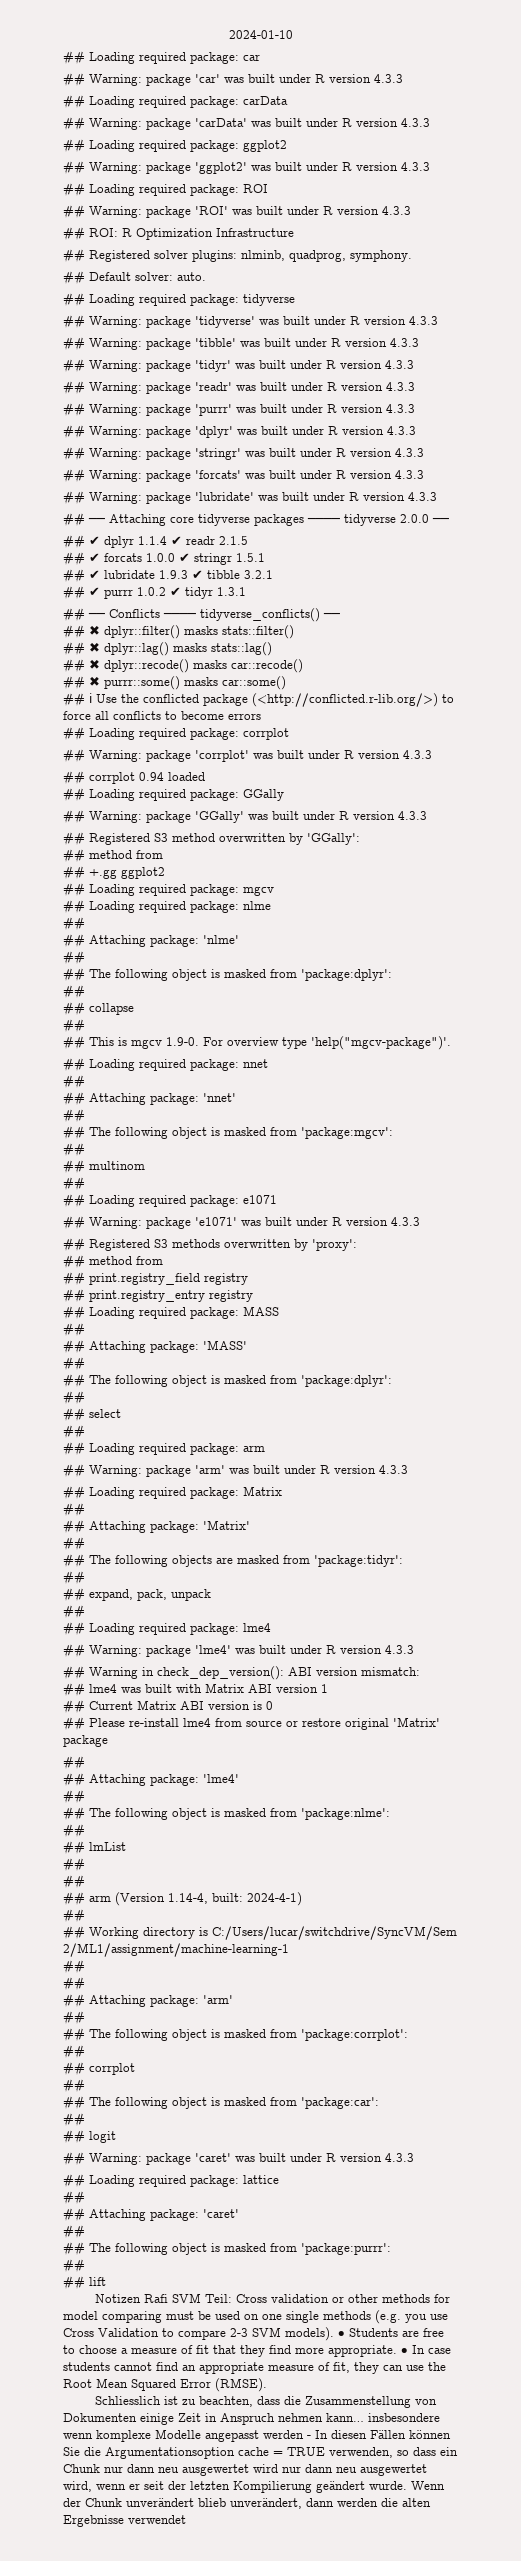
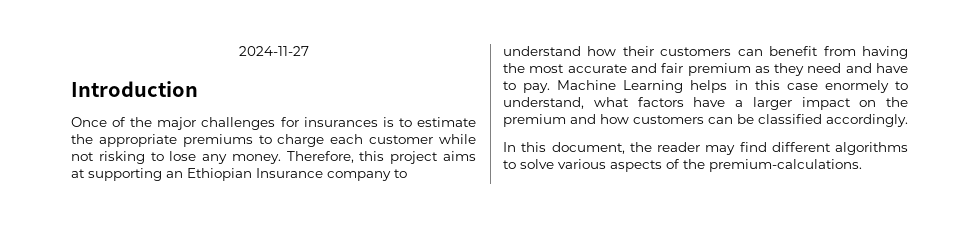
- 2024-01-10
- ## Loading required package: car
- ## Warning: package 'car' was built under R version 4.3.3
- ## Loading required package: carData
- ## Warning: package 'carData' was built under R version 4.3.3
- ## Loading required package: ggplot2
- ## Warning: package 'ggplot2' was built under R version 4.3.3
- ## Loading required package: ROI
- ## Warning: package 'ROI' was built under R version 4.3.3
- ## ROI: R Optimization Infrastructure
- ## Registered solver plugins: nlminb, quadprog, symphony.
- ## Default solver: auto.
- ## Loading required package: tidyverse
- ## Warning: package 'tidyverse' was built under R version 4.3.3
- ## Warning: package 'tibble' was built under R version 4.3.3
- ## Warning: package 'tidyr' was built under R version 4.3.3
- ## Warning: package 'readr' was built under R version 4.3.3
- ## Warning: package 'purrr' was built under R version 4.3.3
- ## Warning: package 'dplyr' was built under R version 4.3.3
- ## Warning: package 'stringr' was built under R version 4.3.3
- ## Warning: package 'forcats' was built under R version 4.3.3
- ## Warning: package 'lubridate' was built under R version 4.3.3
- ## ── Attaching core tidyverse packages ──── tidyverse 2.0.0 ──
- ## ✔ dplyr 1.1.4 ✔ readr 2.1.5
- ## ✔ forcats 1.0.0 ✔ stringr 1.5.1
- ## ✔ lubridate 1.9.3 ✔ tibble 3.2.1
- ## ✔ purrr 1.0.2 ✔ tidyr 1.3.1
- ## ── Conflicts ──── tidyverse_conflicts() ──
- ## ✖ dplyr::filter() masks stats::filter()
- ## ✖ dplyr::lag() masks stats::lag()
- ## ✖ dplyr::recode() masks car::recode()
- ## ✖ purrr::some() masks car::some()
- ## ℹ Use the conflicted package (<http://conflicted.r-lib.org/>) to force all conflicts to become errors
- ## Loading required package: corrplot
- ## Warning: package 'corrplot' was built under R version 4.3.3
- ## corrplot 0.94 loaded
- ## Loading required package: GGally
- ## Warning: package 'GGally' was built under R version 4.3.3
- ## Registered S3 method overwritten by 'GGally':
- ## method from
- ## +.gg ggplot2
- ## Loading required package: mgcv
- ## Loading required package: nlme
- ##
- ## Attaching package: 'nlme'
- ##
- ## The following object is masked from 'package:dplyr':
- ##
- ## collapse
- ##
- ## This is mgcv 1.9-0. For overview type 'help("mgcv-package")'.
- ## Loading required package: nnet
- ##
- ## Attaching package: 'nnet'
- ##
- ## The following object is masked from 'package:mgcv':
- ##
- ## multinom
- ##
- ## Loading required package: e1071
- ## Warning: package 'e1071' was built under R version 4.3.3
- ## Registered S3 methods overwritten by 'proxy':
- ## method from
- ## print.registry_field registry
- ## print.registry_entry registry
- ## Loading required package: MASS
- ##
- ## Attaching package: 'MASS'
- ##
- ## The following object is masked from 'package:dplyr':
- ##
- ## select
- ##
- ## Loading required package: arm
- ## Warning: package 'arm' was built under R version 4.3.3
- ## Loading required package: Matrix
- ##
- ## Attaching package: 'Matrix'
- ##
- ## The following objects are masked from 'package:tidyr':
- ##
- ## expand, pack, unpack
- ##
- ## Loading required package: lme4
- ## Warning: package 'lme4' was built under R version 4.3.3
- ## Warning in check_dep_version(): ABI version mismatch:
- ## lme4 was built with Matrix ABI version 1
- ## Current Matrix ABI version is 0
- ## Please re-install lme4 from source or restore original 'Matrix' package
- ##
- ## Attaching package: 'lme4'
- ##
- ## The following object is masked from 'package:nlme':
- ##
- ## lmList
- ##
- ##
- ## arm (Version 1.14-4, built: 2024-4-1)
- ##
- ## Working directory is C:/Users/lucar/switchdrive/SyncVM/Sem 2/ML1/assignment/machine-learning-1
- ##
- ##
- ## Attaching package: 'arm'
- ##
- ## The following object is masked from 'package:corrplot':
- ##
- ## corrplot
- ##
- ## The following object is masked from 'package:car':
- ##
- ## logit
- ## Warning: package 'caret' was built under R version 4.3.3
- ## Loading required package: lattice
- ##
- ## Attaching package: 'caret'
- ##
- ## The following object is masked from 'package:purrr':
- ##
- ## lift
- Notizen Rafi SVM Teil: Cross validation or other methods for model comparing must be used on one single methods (e.g. you use Cross Validation to compare 2-3 SVM models). • Students are free to choose a measure of fit that they find more appropriate. • In case students cannot find an appropriate measure of fit, they can use the Root Mean Squared Error (RMSE).
- Schliesslich ist zu beachten, dass die Zusammenstellung von Dokumenten einige Zeit in Anspruch nehmen kann… insbesondere wenn komplexe Modelle angepasst werden - In diesen Fällen können Sie die Argumentationsoption cache = TRUE verwenden, so dass ein Chunk nur dann neu ausgewertet wird nur dann neu ausgewertet wird, wenn er seit der letzten Kompilierung geändert wurde. Wenn der Chunk unverändert blieb unverändert, dann werden die alten Ergebnisse verwendet
+ 2024-11-27
+ Introduction
+ Once of the major challenges for insurances is to estimate the appropriate premiums to charge each customer while not risking to lose any money. Therefore, this project aims at supporting an Ethiopian Insurance company to understand how their customers can benefit from having the most accurate and fair premium as they need and have to pay. Machine Learning helps in this case enormely to understand, what factors have a larger impact on the premium and how customers can be classified accordingly.
+ In this document, the reader may find different algorithms to solve various aspects of the premium-calculations.

